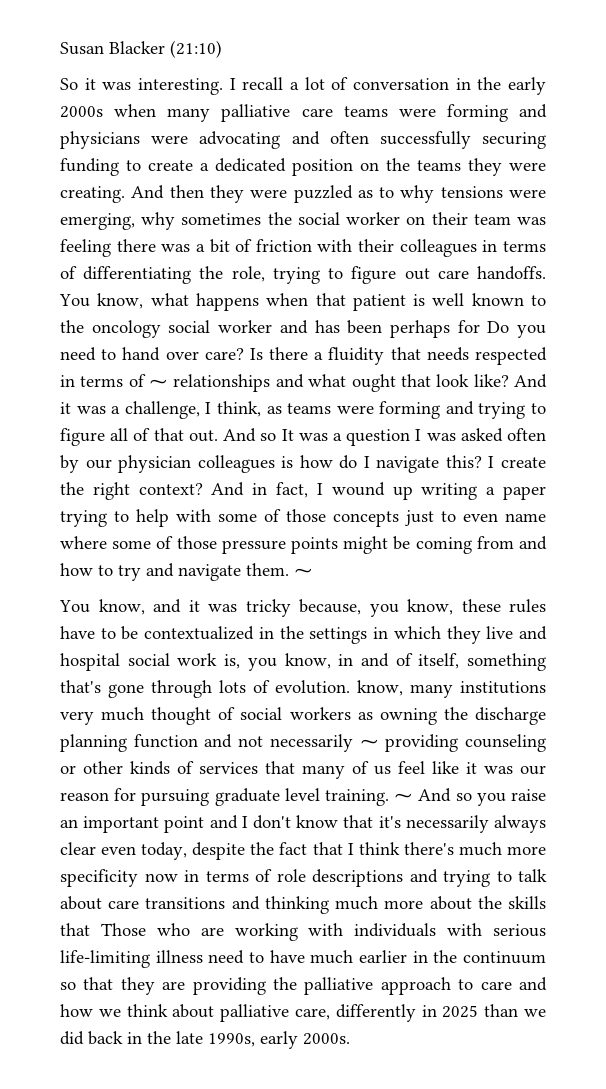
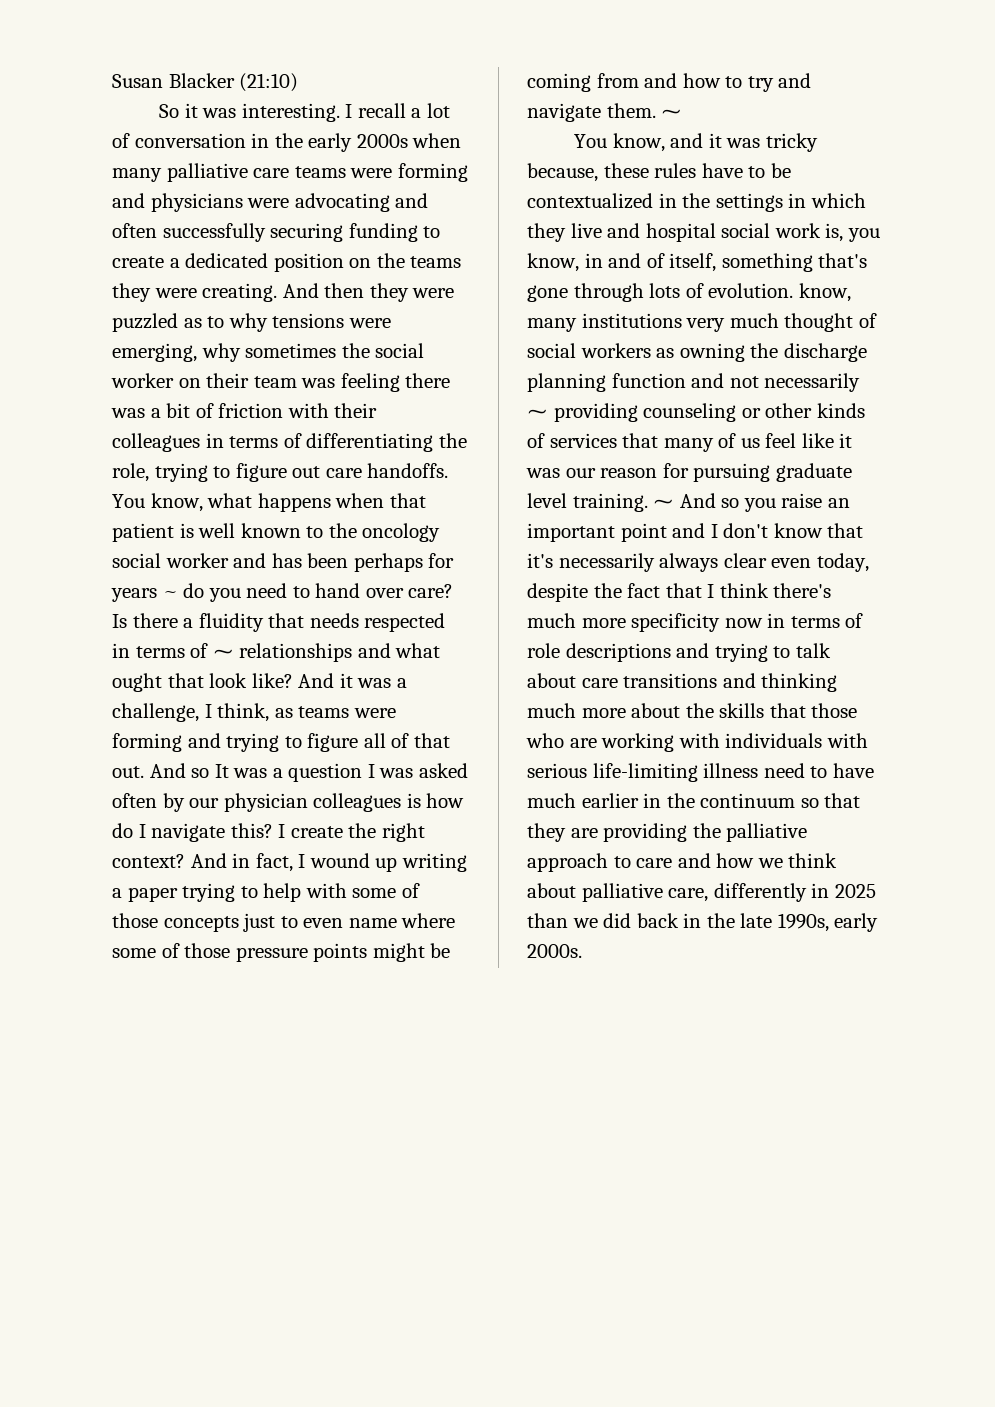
- You know, what happens when that patient is well known to the oncology social worker and has been perhaps for Do you need to hand over care?
+ You know, what happens when that patient is well known to the oncology social worker and has been perhaps for years ~ do you need to hand over care?
- You know, and it was tricky because, you know, these rules have to be contextualized in the settings in which they live and hospital social work is, you know, in and of itself, something that's gone through lots of evolution. know, many institutions very much thought of social workers as owning the discharge planning function and not necessarily ⁓ providing counseling or other kinds of services that many of us feel like it was our reason for pursuing graduate level training.
+ You know, and it was tricky because, these rules have to be contextualized in the settings in which they live and hospital social work is, you know, in and of itself, something that's gone through lots of evolution. know, many institutions very much thought of social workers as owning the discharge planning function and not necessarily ⁓ providing counseling or other kinds of services that many of us feel like it was our reason for pursuing graduate level training.
- ⁓ And so you raise an important point and I don't know that it's necessarily always clear even today, despite the fact that I think there's much more specificity now in terms of role descriptions and trying to talk about care transitions and thinking much more about the skills that Those who are working with individuals with serious life-limiting illness need to have much earlier in the continuum so that they are providing the palliative approach to care and how we think about palliative care, differently in 2025 than we did back in the late 1990s, early 2000s.
+ ⁓ And so you raise an important point and I don't know that it's necessarily always clear even today, despite the fact that I think there's much more specificity now in terms of role descriptions and trying to talk about care transitions and thinking much more about the skills that those who are working with individuals with serious life-limiting illness need to have much earlier in the continuum so that they are providing the palliative approach to care and how we think about palliative care, differently in 2025 than we did back in the late 1990s, early 2000s.

